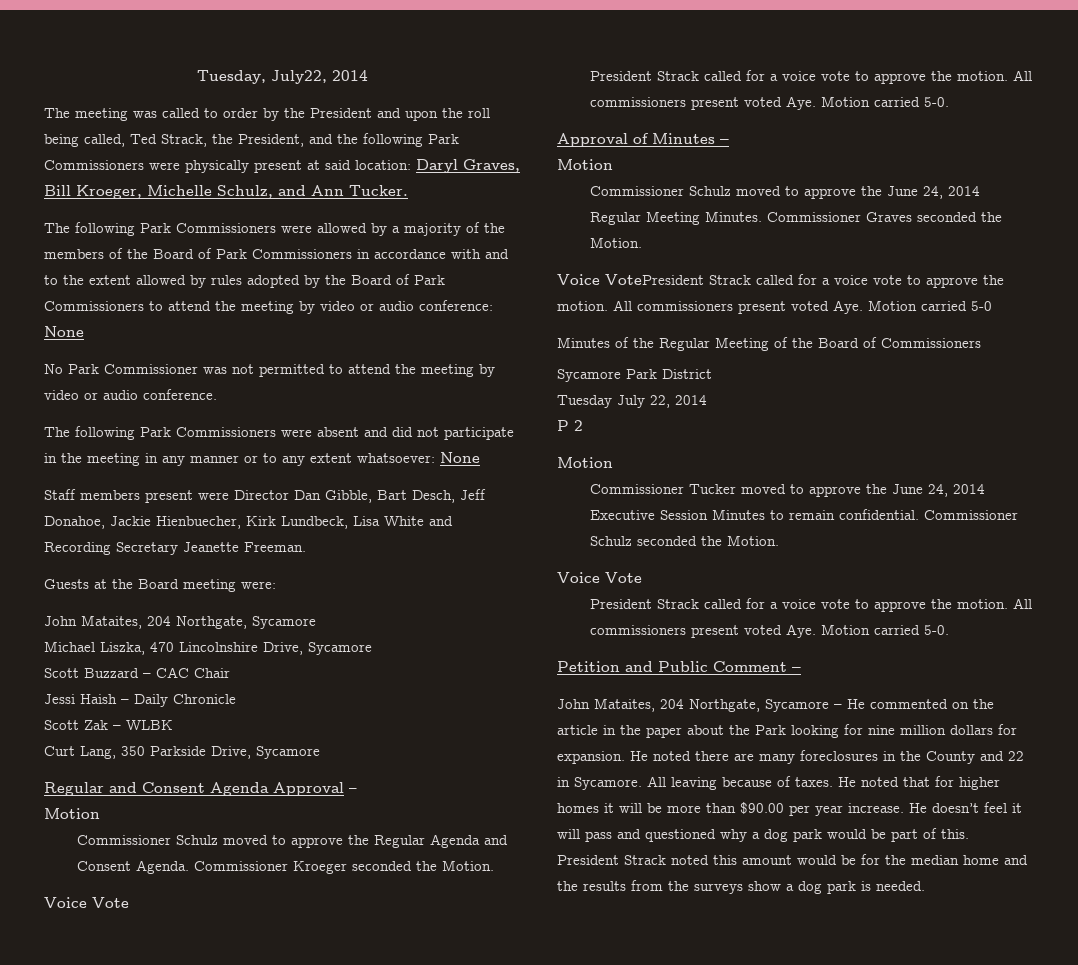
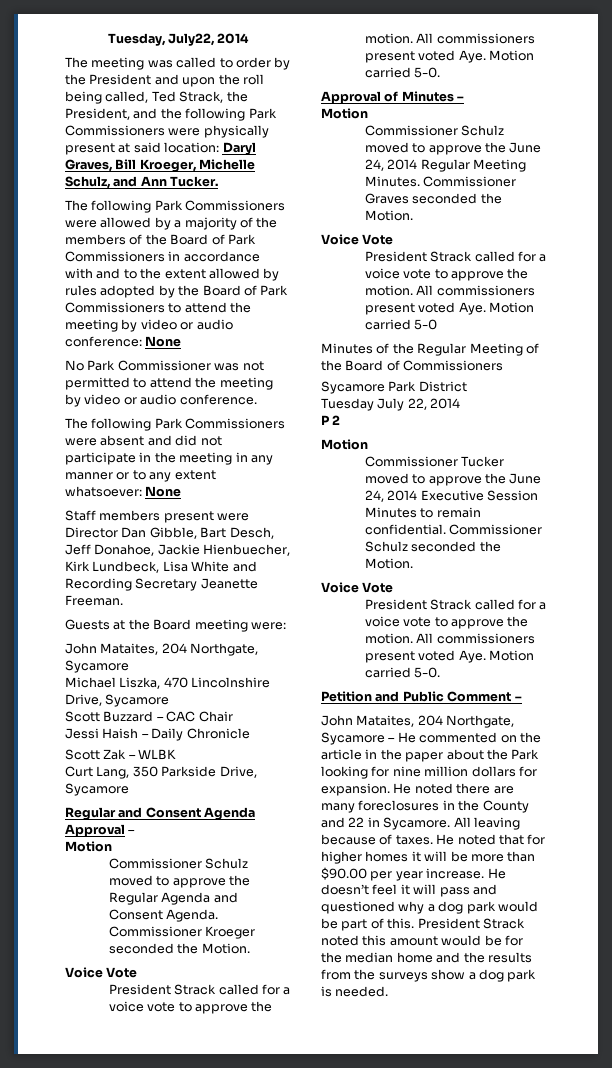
  Commissioner Graves seconded the Motion.
- Voice VotePresident Strack called for a voice vote to approve the motion.
+ Voice Vote
+ President Strack called for a voice vote to approve the motion.

